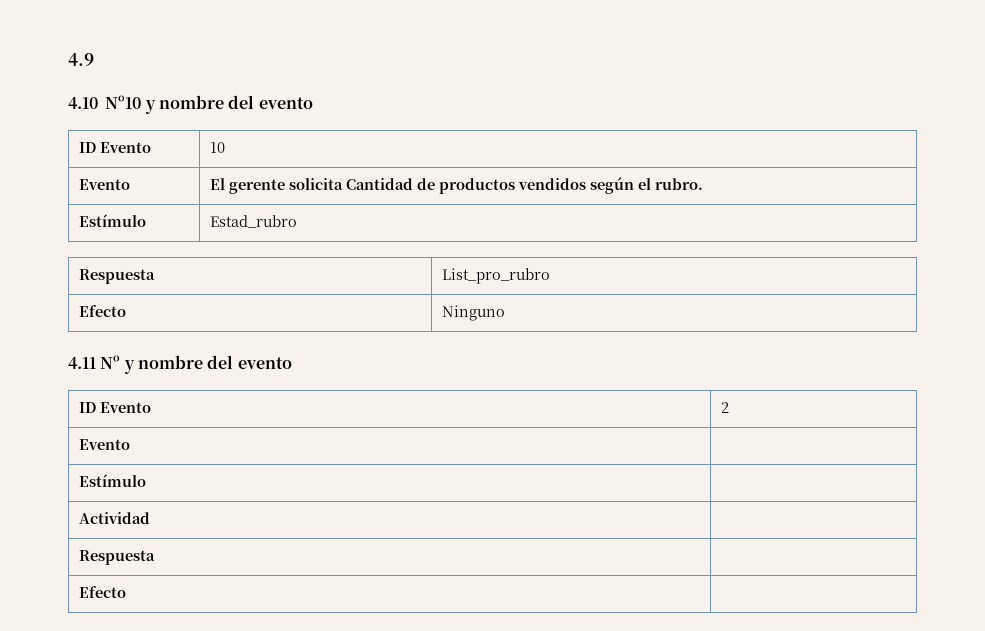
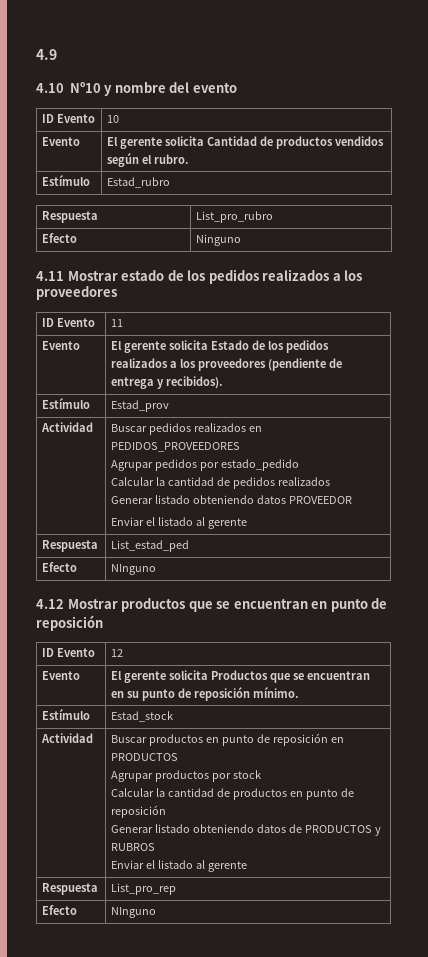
- 4.11 Nº y nombre del evento
- ID Evento | 2
- Evento |
- Estímulo |
- Actividad |
- Respuesta |
- Efecto |
+ 4.11 Mostrar estado de los pedidos realizados a los proveedores
+ ID Evento | 11
+ Evento | El gerente solicita Estado de los pedidos realizados a los proveedores (pendiente de entrega y recibidos).
+ Estímulo | Estad_prov
+ Actividad | Buscar pedidos realizados en PEDIDOS_PROVEEDORES
+ Agrupar pedidos por estado_pedido
+ Calcular la cantidad de pedidos realizados
+ Generar listado obteniendo datos PROVEEDOR
+ Enviar el listado al gerente
+ Respuesta | List_estad_ped
+ Efecto | NInguno
+ 4.12 Mostrar productos que se encuentran en punto de reposición
+ ID Evento | 12
+ Evento | El gerente solicita Productos que se encuentran en su punto de reposición mínimo.
+ Estímulo | Estad_stock
+ Actividad | Buscar productos en punto de reposición en PRODUCTOS
+ Agrupar productos por stock
+ Calcular la cantidad de productos en punto de reposición
+ Generar listado obteniendo datos de PRODUCTOS y RUBROS
+ Enviar el listado al gerente
+ Respuesta | List_pro_rep
+ Efecto | NInguno

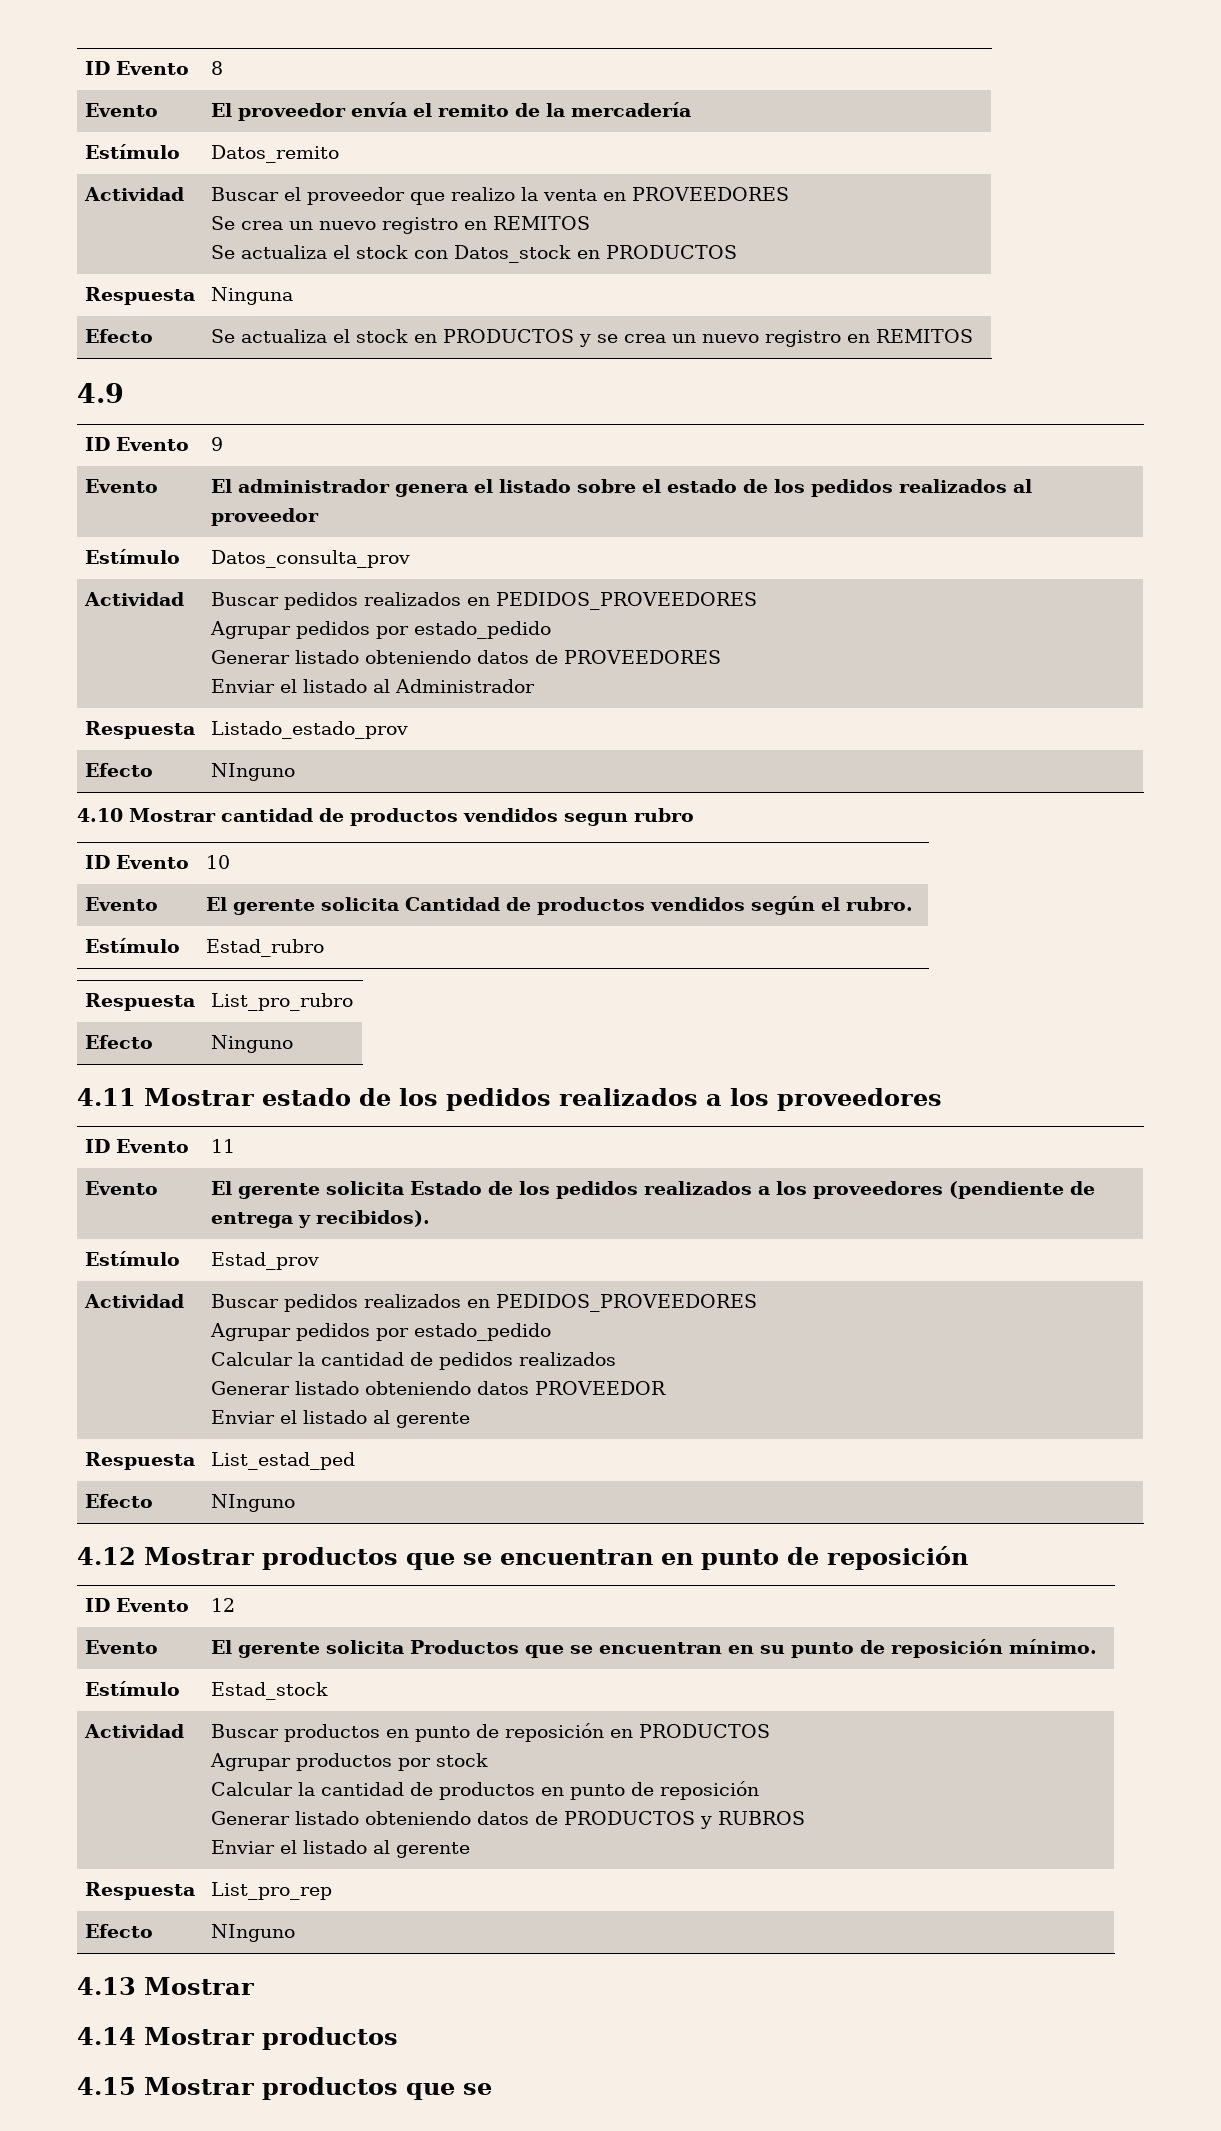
+ ID Evento | 8
+ Evento | El proveedor envía el remito de la mercadería
+ Estímulo | Datos_remito
+ Actividad | Buscar el proveedor que realizo la venta en PROVEEDORES
+ Se crea un nuevo registro en REMITOS
+ Se actualiza el stock con Datos_stock en PRODUCTOS
+ Respuesta | Ninguna
+ Efecto | Se actualiza el stock en PRODUCTOS y se crea un nuevo registro en REMITOS
  4.9
- 4.10 Nº10 y nombre del evento
+ ID Evento | 9
+ Evento | El administrador genera el listado sobre el estado de los pedidos realizados al proveedor
+ Estímulo | Datos_consulta_prov
+ Actividad | Buscar pedidos realizados en PEDIDOS_PROVEEDORES
+ Agrupar pedidos por estado_pedido
+ Generar listado obteniendo datos de PROVEEDORES
+ Enviar el listado al Administrador
+ Respuesta | Listado_estado_prov
+ Efecto | NInguno
+ 4.10 Mostrar cantidad de productos vendidos segun rubro
+ 4.13 Mostrar
+ 4.14 Mostrar productos
+ 4.15 Mostrar productos que se

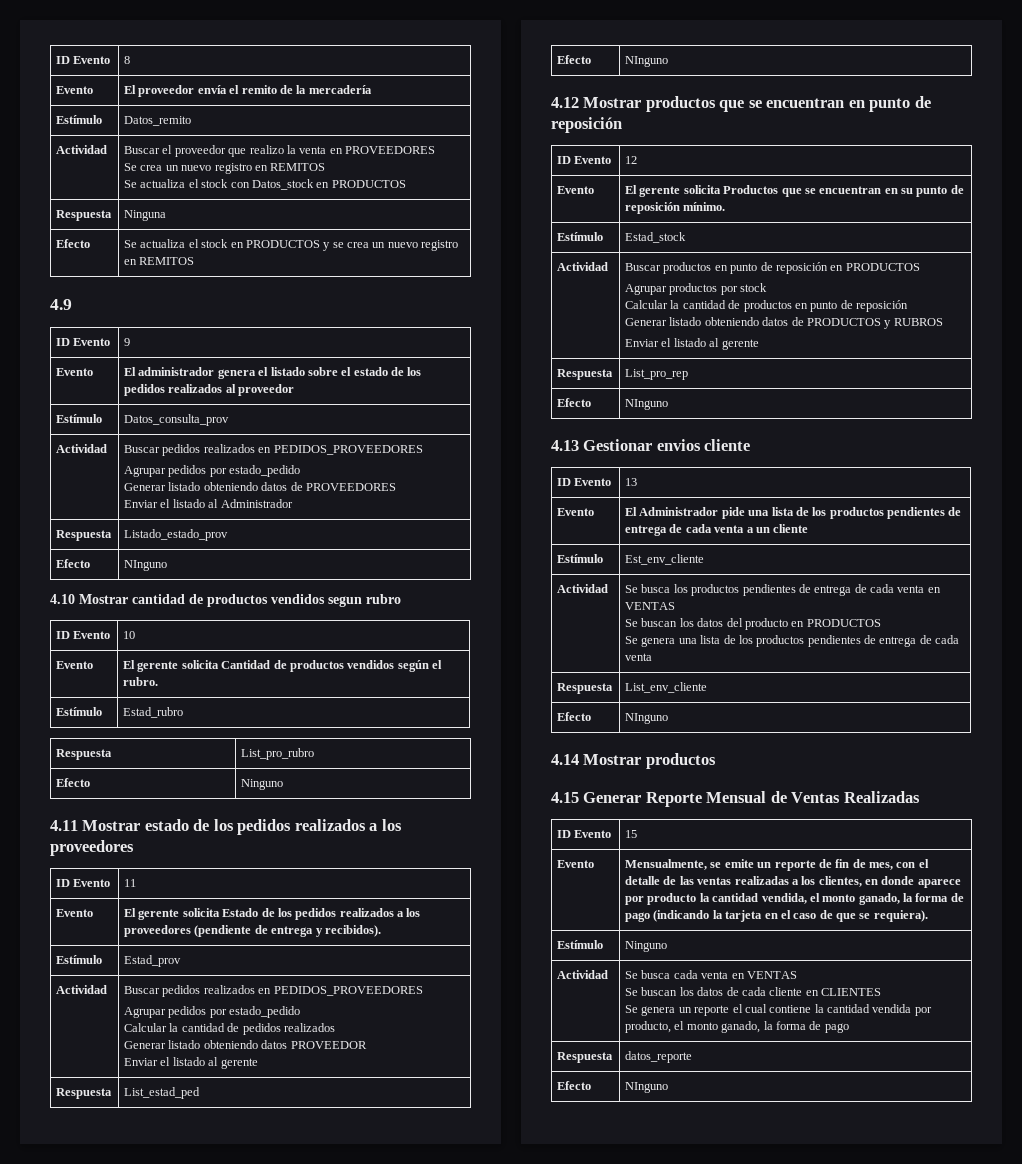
- 4.13 Mostrar
+ 4.13 Gestionar envios cliente
+ ID Evento | 13
+ Evento | El Administrador pide una lista de los productos pendientes de entrega de cada venta a un cliente
+ Estímulo | Est_env_cliente
+ Actividad | Se busca los productos pendientes de entrega de cada venta en VENTAS
+ Se buscan los datos del producto en PRODUCTOS
+ Se genera una lista de los productos pendientes de entrega de cada venta
+ Respuesta | List_env_cliente
+ Efecto | NInguno
  4.14 Mostrar productos
- 4.15 Mostrar productos que se
+ 4.15 Generar Reporte Mensual de Ventas Realizadas
+ ID Evento | 15
+ Evento | Mensualmente, se emite un reporte de fin de mes, con el detalle de las ventas realizadas a los clientes, en donde aparece por producto la cantidad vendida, el monto ganado, la forma de pago (indicando la tarjeta en el caso de que se requiera).
+ Estímulo | Ninguno
+ Actividad | Se busca cada venta en VENTAS
+ Se buscan los datos de cada cliente en CLIENTES
+ Se genera un reporte el cual contiene la cantidad vendida por producto, el monto ganado, la forma de pago
+ Respuesta | datos_reporte
+ Efecto | NInguno

